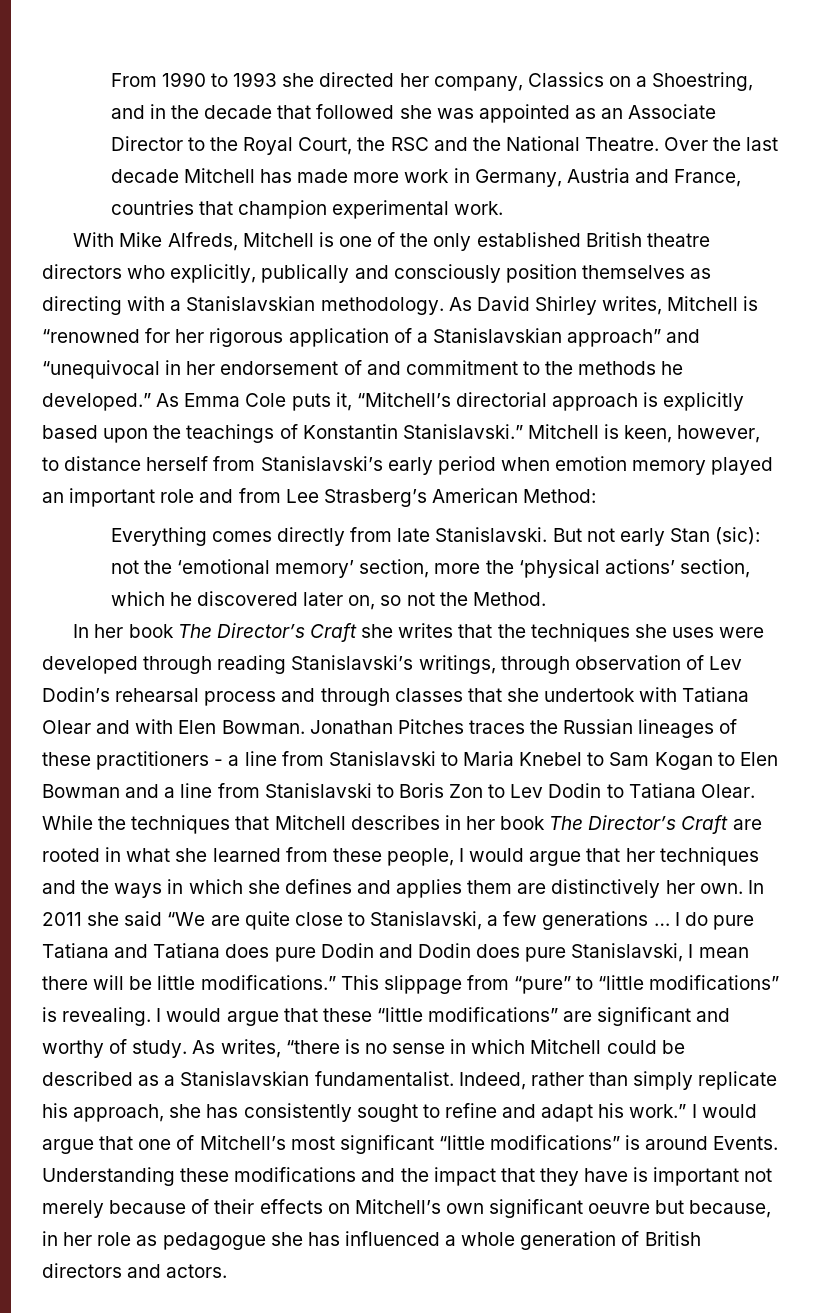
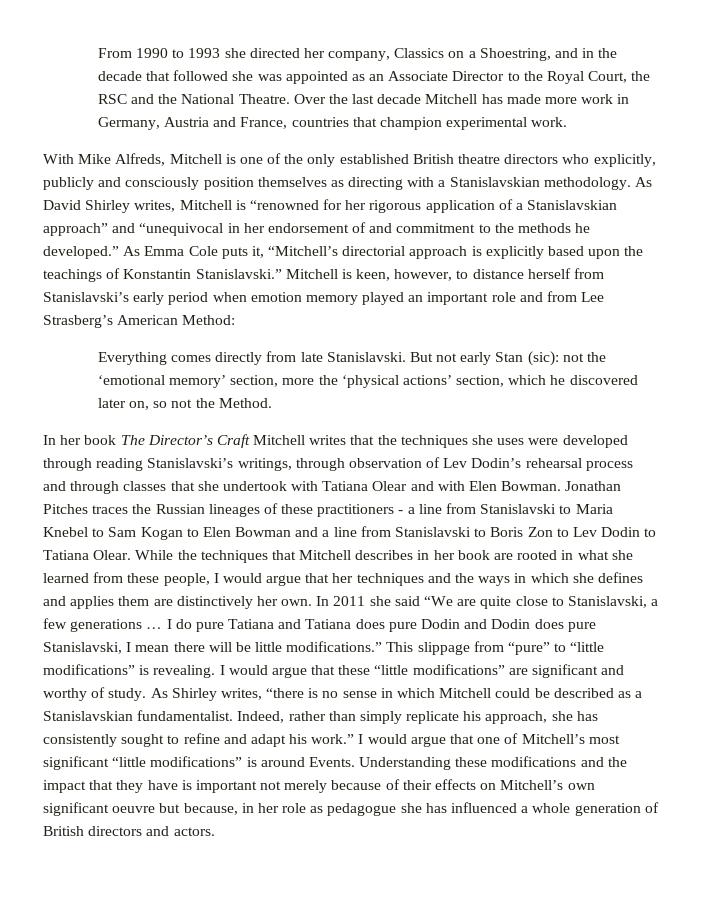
- With Mike Alfreds, Mitchell is one of the only established British theatre directors who explicitly, publically and consciously position themselves as directing with a Stanislavskian methodology.
+ With Mike Alfreds, Mitchell is one of the only established British theatre directors who explicitly, publicly and consciously position themselves as directing with a Stanislavskian methodology.
- In her book The Director’s Craft she writes that the techniques she uses were developed through reading Stanislavski’s writings, through observation of Lev Dodin’s rehearsal process and through classes that she undertook with Tatiana Olear and with Elen Bowman.
+ In her book The Director’s Craft Mitchell writes that the techniques she uses were developed through reading Stanislavski’s writings, through observation of Lev Dodin’s rehearsal process and through classes that she undertook with Tatiana Olear and with Elen Bowman.
- While the techniques that Mitchell describes in her book The Director’s Craft are rooted in what she learned from these people, I would argue that her techniques and the ways in which she defines and applies them are distinctively her own.
+ While the techniques that Mitchell describes in her book are rooted in what she learned from these people, I would argue that her techniques and the ways in which she defines and applies them are distinctively her own.
- As writes, “there is no sense in which Mitchell could be described as a Stanislavskian fundamentalist.
+ As Shirley writes, “there is no sense in which Mitchell could be described as a Stanislavskian fundamentalist.

